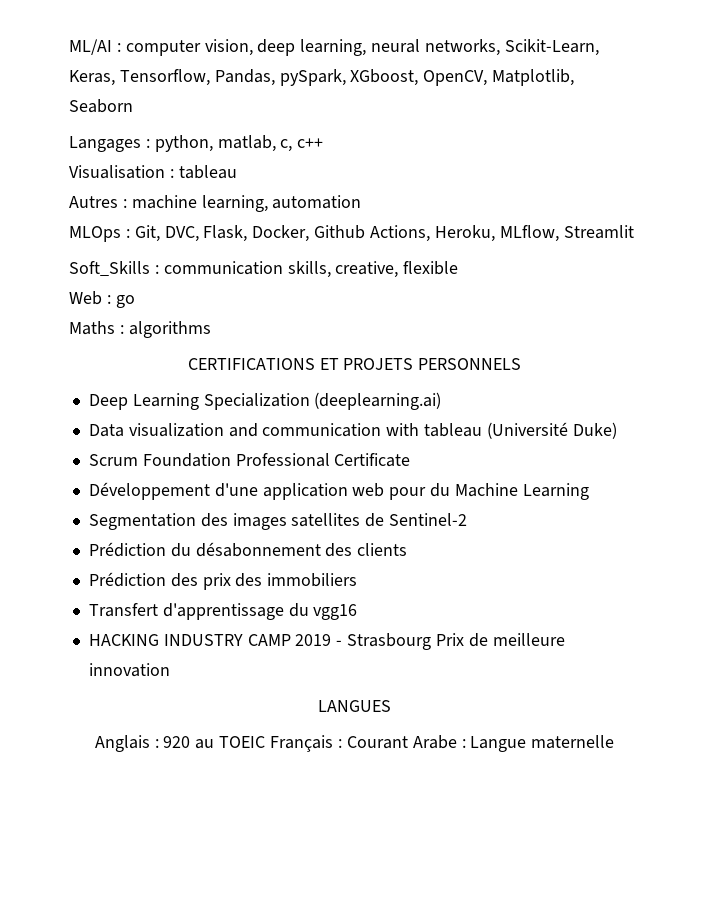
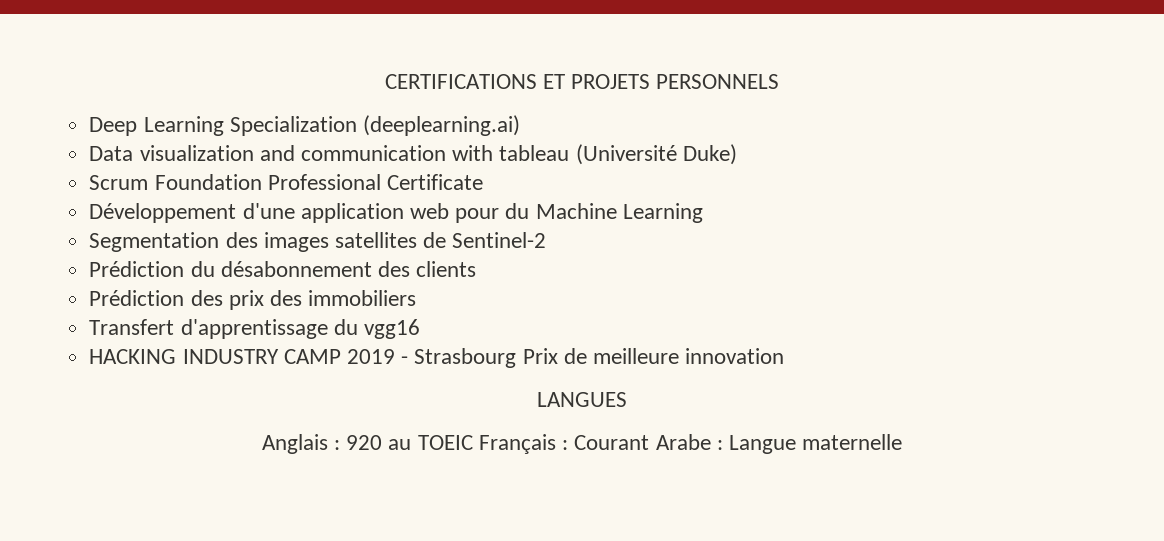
- ML/AI : computer vision, deep learning, neural networks, Scikit-Learn, Keras, Tensorflow, Pandas, pySpark, XGboost, OpenCV, Matplotlib, Seaborn
- Langages : python, matlab, c, c++
- Visualisation : tableau
- Autres : machine learning, automation
- MLOps : Git, DVC, Flask, Docker, Github Actions, Heroku, MLflow, Streamlit
- Soft_Skills : communication skills, creative, flexible
- Web : go
- Maths : algorithms

